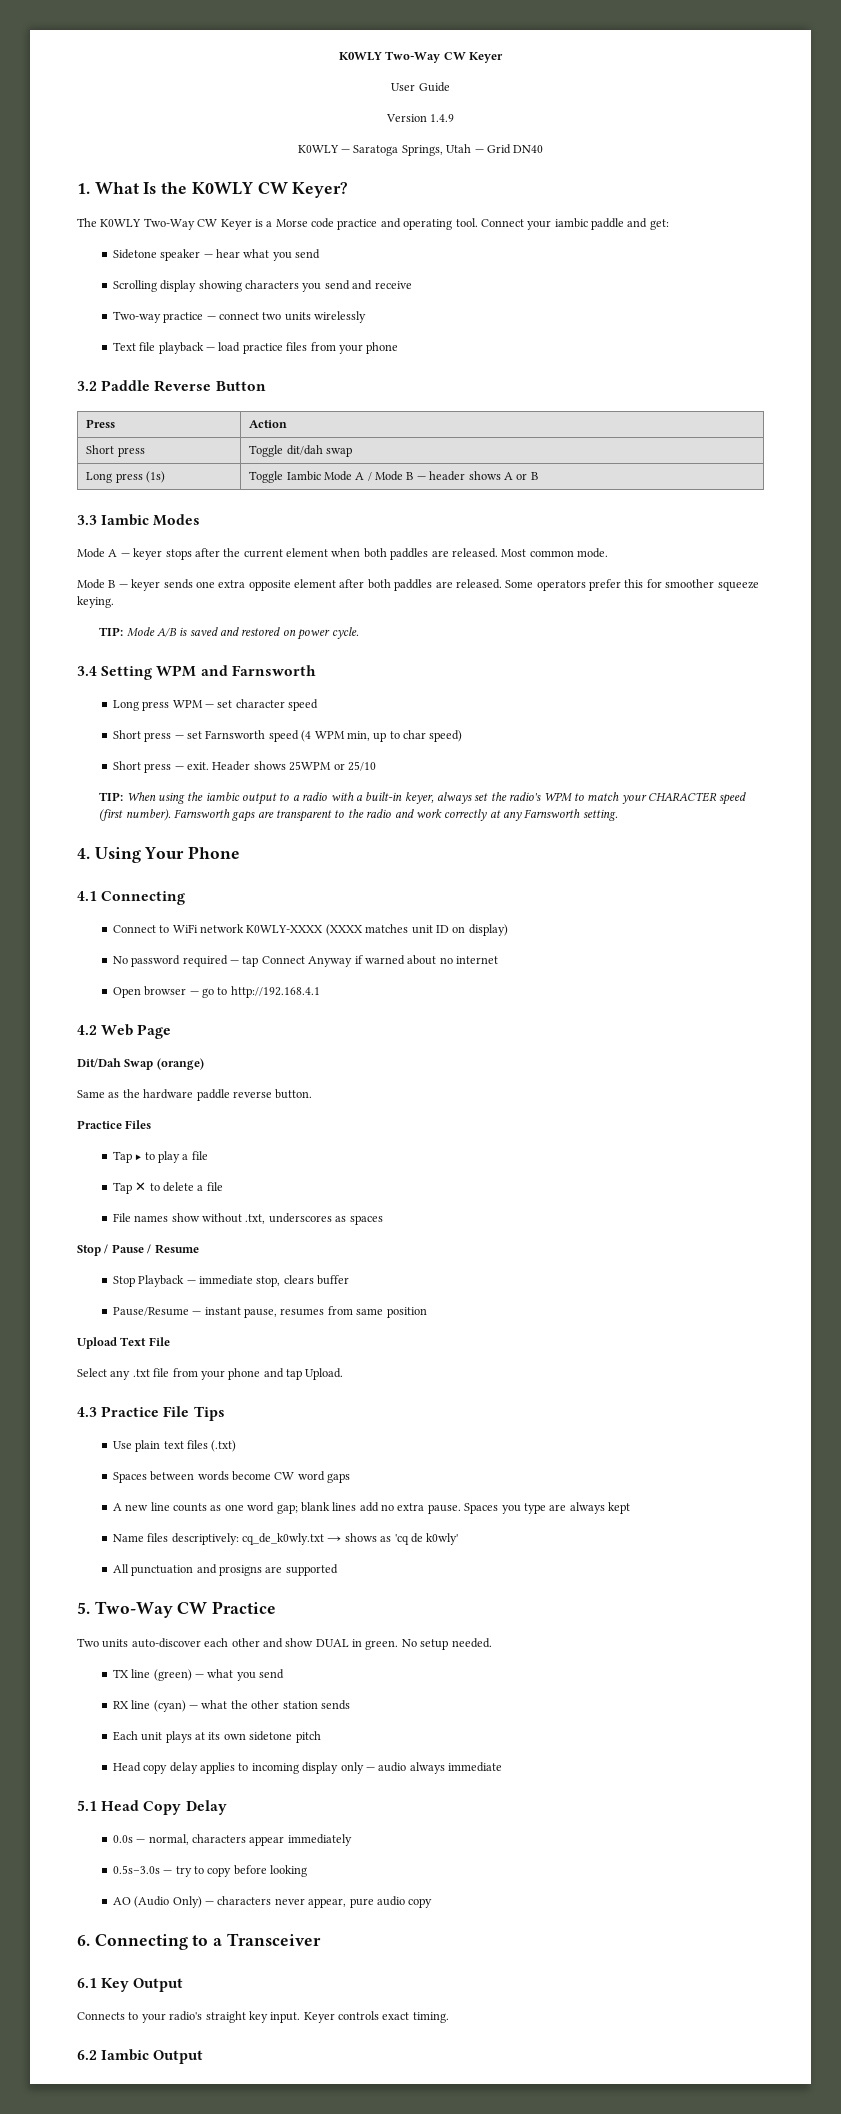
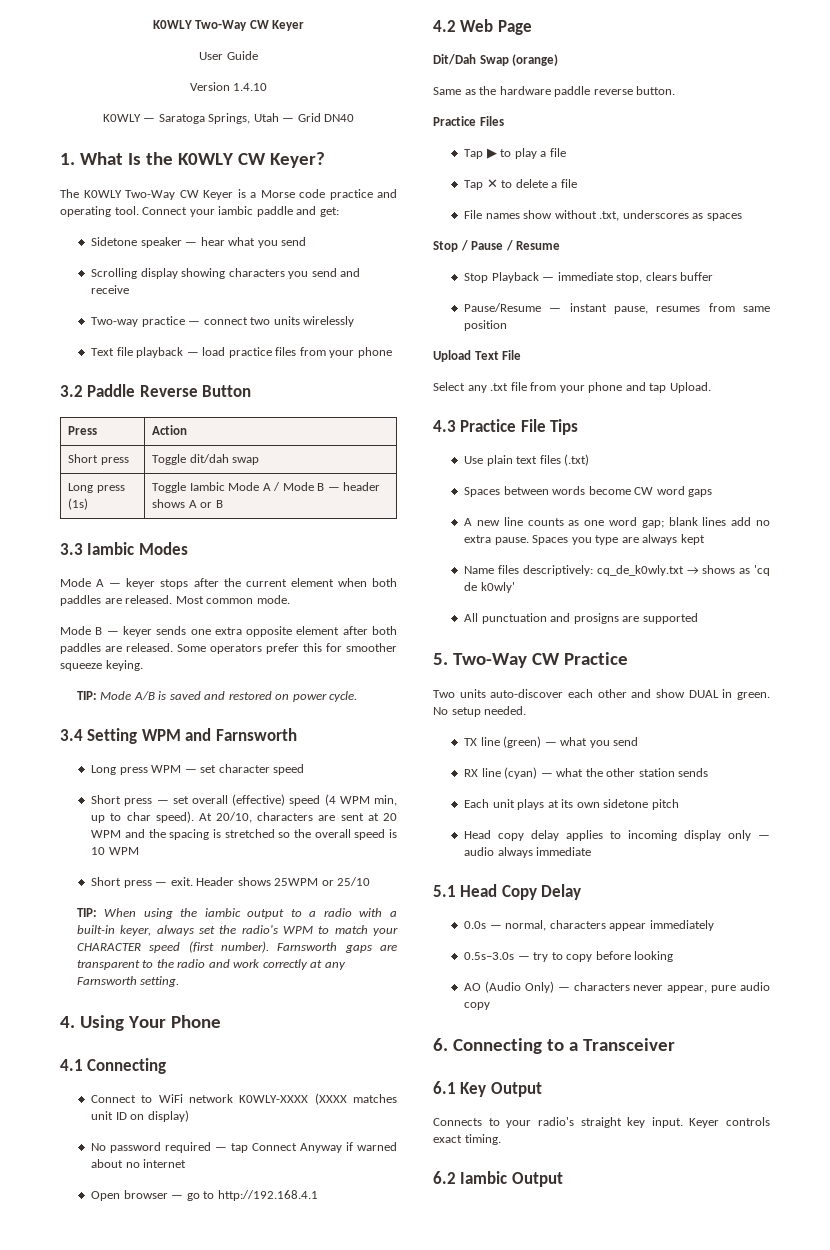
- Version 1.4.9
+ Version 1.4.10
- Short press — set Farnsworth speed (4 WPM min, up to char speed)
+ Short press — set overall (effective) speed (4 WPM min, up to char speed). At 20/10, characters are sent at 20 WPM and the spacing is stretched so the overall speed is 10 WPM

